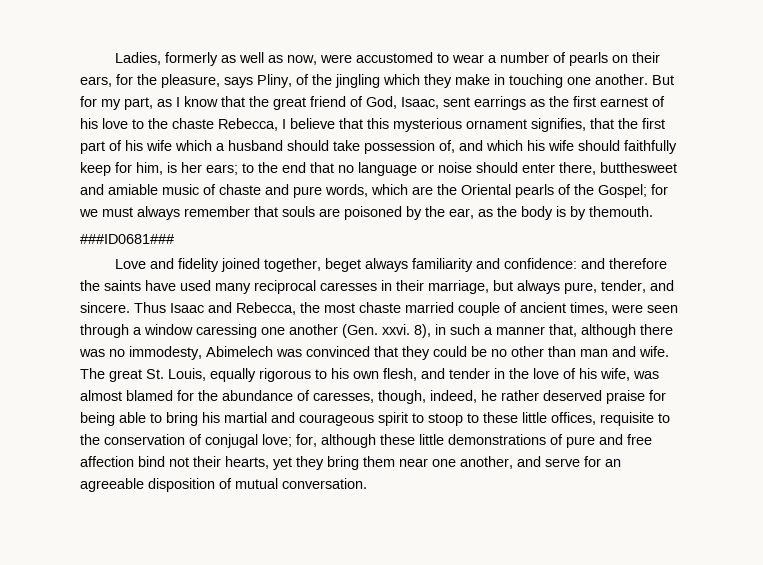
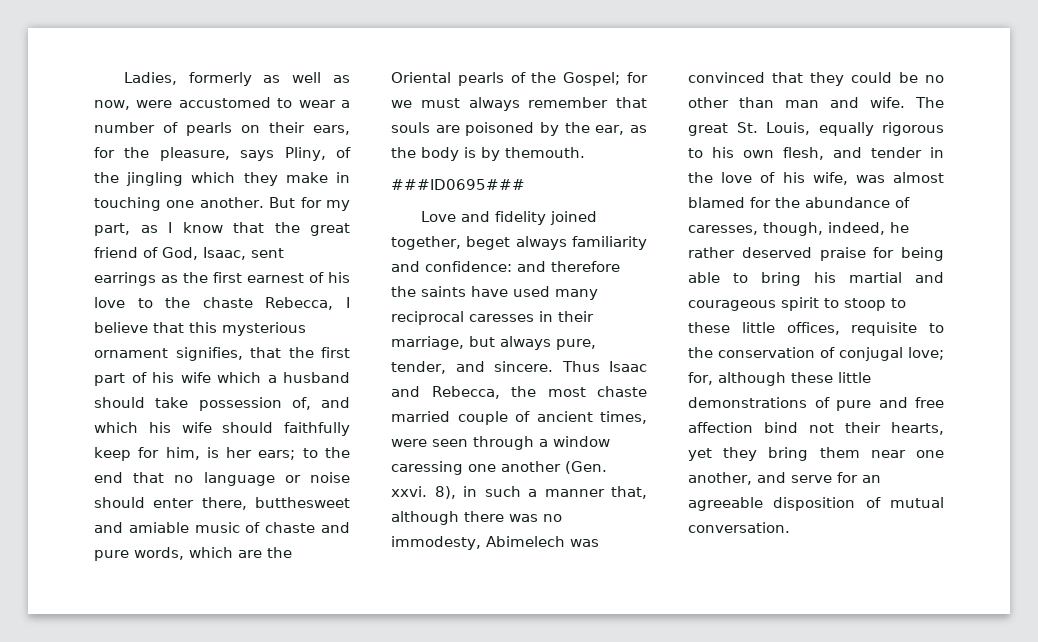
- ###ID0681###
+ ###ID0695###

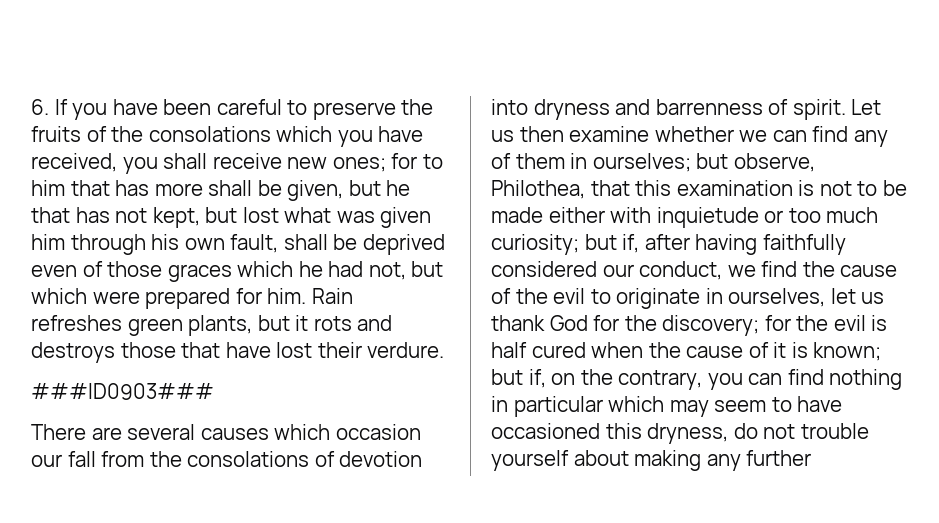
- Ladies, formerly as well as now, were accustomed to wear a number of pearls on their ears, for the pleasure, says Pliny, of the jingling which they make in touching one another. But for my part, as I know that the great friend of God, Isaac, sent earrings as the first earnest of his love to the chaste Rebecca, I believe that this mysterious ornament signifies, that the first part of his wife which a husband should take possession of, and which his wife should faithfully keep for him, is her ears; to the end that no language or noise should enter there, butthesweet and amiable music of chaste and pure words, which are the Oriental pearls of the Gospel; for we must always remember that souls are poisoned by the ear, as the body is by themouth.
- ###ID0695###
- Love and fidelity joined together, beget always familiarity and confidence: and therefore the saints have used many reciprocal caresses in their marriage, but always pure, tender, and sincere. Thus Isaac and Rebecca, the most chaste married couple of ancient times, were seen through a window caressing one another (Gen. xxvi. 8), in such a manner that, although there was no immodesty, Abimelech was convinced that they could be no other than man and wife. The great St. Louis, equally rigorous to his own flesh, and tender in the love of his wife, was almost blamed for the abundance of caresses, though, indeed, he rather deserved praise for being able to bring his martial and courageous spirit to stoop to these little offices, requisite to the conservation of conjugal love; for, although these little demonstrations of pure and free affection bind not their hearts, yet they bring them near one another, and serve for an agreeable disposition of mutual conversation.
+ 6. If you have been careful to preserve the fruits of the consolations which you have received, you shall receive new ones; for to him that has more shall be given, but he that has not kept, but lost what was given him through his own fault, shall be deprived even of those graces which he had not, but which were prepared for him. Rain refreshes green plants, but it rots and destroys those that have lost their verdure.
+ ###ID0903###
+ There are several causes which occasion our fall from the consolations of devotion into dryness and barrenness of spirit. Let us then examine whether we can find any of them in ourselves; but observe, Philothea, that this examination is not to be made either with inquietude or too much curiosity; but if, after having faithfully considered our conduct, we find the cause of the evil to originate in ourselves, let us thank God for the discovery; for the evil is half cured when the cause of it is known; but if, on the contrary, you can find nothing in particular which may seem to have occasioned this dryness, do not trouble yourself about making any further

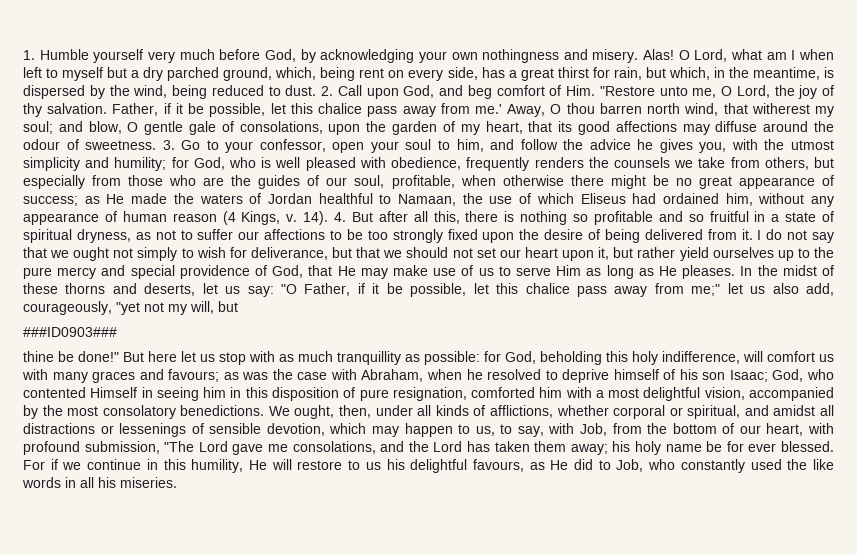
- 6. If you have been careful to preserve the fruits of the consolations which you have received, you shall receive new ones; for to him that has more shall be given, but he that has not kept, but lost what was given him through his own fault, shall be deprived even of those graces which he had not, but which were prepared for him. Rain refreshes green plants, but it rots and destroys those that have lost their verdure.
+ 1. Humble yourself very much before God, by acknowledging your own nothingness and misery. Alas! O Lord, what am I when left to myself but a dry parched ground, which, being rent on every side, has a great thirst for rain, but which, in the meantime, is dispersed by the wind, being reduced to dust. 2. Call upon God, and beg comfort of Him. "Restore unto me, O Lord, the joy of thy salvation. Father, if it be possible, let this chalice pass away from me.' Away, O thou barren north wind, that witherest my soul; and blow, O gentle gale of consolations, upon the garden of my heart, that its good affections may diffuse around the odour of sweetness. 3. Go to your confessor, open your soul to him, and follow the advice he gives you, with the utmost simplicity and humility; for God, who is well pleased with obedience, frequently renders the counsels we take from others, but especially from those who are the guides of our soul, profitable, when otherwise there might be no great appearance of success; as He made the waters of Jordan healthful to Namaan, the use of which Eliseus had ordained him, without any appearance of human reason (4 Kings, v. 14). 4. But after all this, there is nothing so profitable and so fruitful in a state of spiritual dryness, as not to suffer our affections to be too strongly fixed upon the desire of being delivered from it. I do not say that we ought not simply to wish for deliverance, but that we should not set our heart upon it, but rather yield ourselves up to the pure mercy and special providence of God, that He may make use of us to serve Him as long as He pleases. In the midst of these thorns and deserts, let us say: "O Father, if it be possible, let this chalice pass away from me;" let us also add, courageously, "yet not my will, but
  ###ID0903###
- There are several causes which occasion our fall from the consolations of devotion into dryness and barrenness of spirit. Let us then examine whether we can find any of them in ourselves; but observe, Philothea, that this examination is not to be made either with inquietude or too much curiosity; but if, after having faithfully considered our conduct, we find the cause of the evil to originate in ourselves, let us thank God for the discovery; for the evil is half cured when the cause of it is known; but if, on the contrary, you can find nothing in particular which may seem to have occasioned this dryness, do not trouble yourself about making any further
+ thine be done!" But here let us stop with as much tranquillity as possible: for God, beholding this holy indifference, will comfort us with many graces and favours; as was the case with Abraham, when he resolved to deprive himself of his son Isaac; God, who contented Himself in seeing him in this disposition of pure resignation, comforted him with a most delightful vision, accompanied by the most consolatory benedictions. We ought, then, under all kinds of afflictions, whether corporal or spiritual, and amidst all distractions or lessenings of sensible devotion, which may happen to us, to say, with Job, from the bottom of our heart, with profound submission, "The Lord gave me consolations, and the Lord has taken them away; his holy name be for ever blessed. For if we continue in this humility, He will restore to us his delightful favours, as He did to Job, who constantly used the like words in all his miseries.

